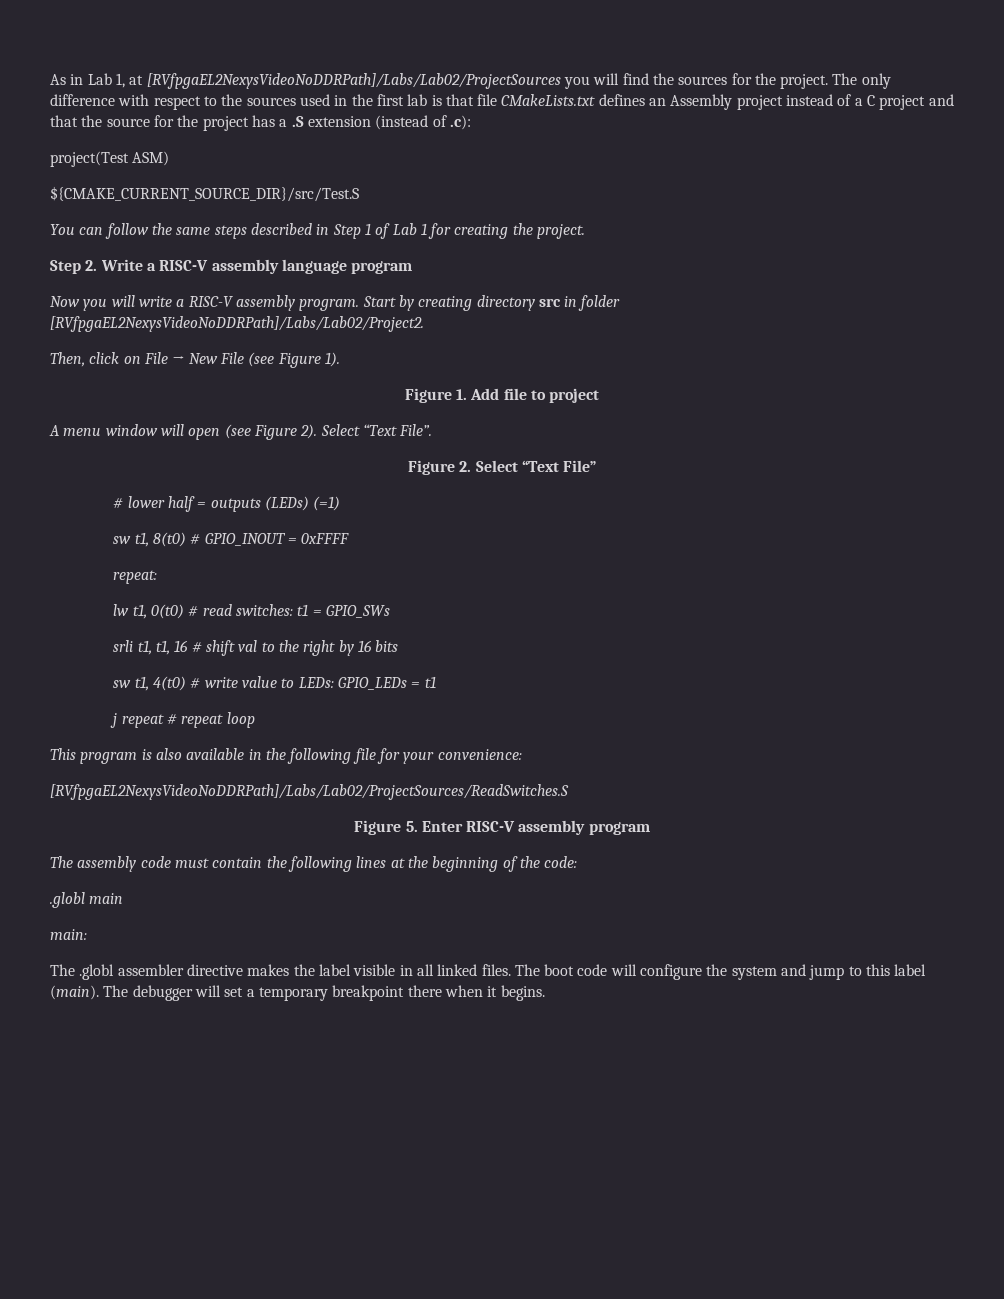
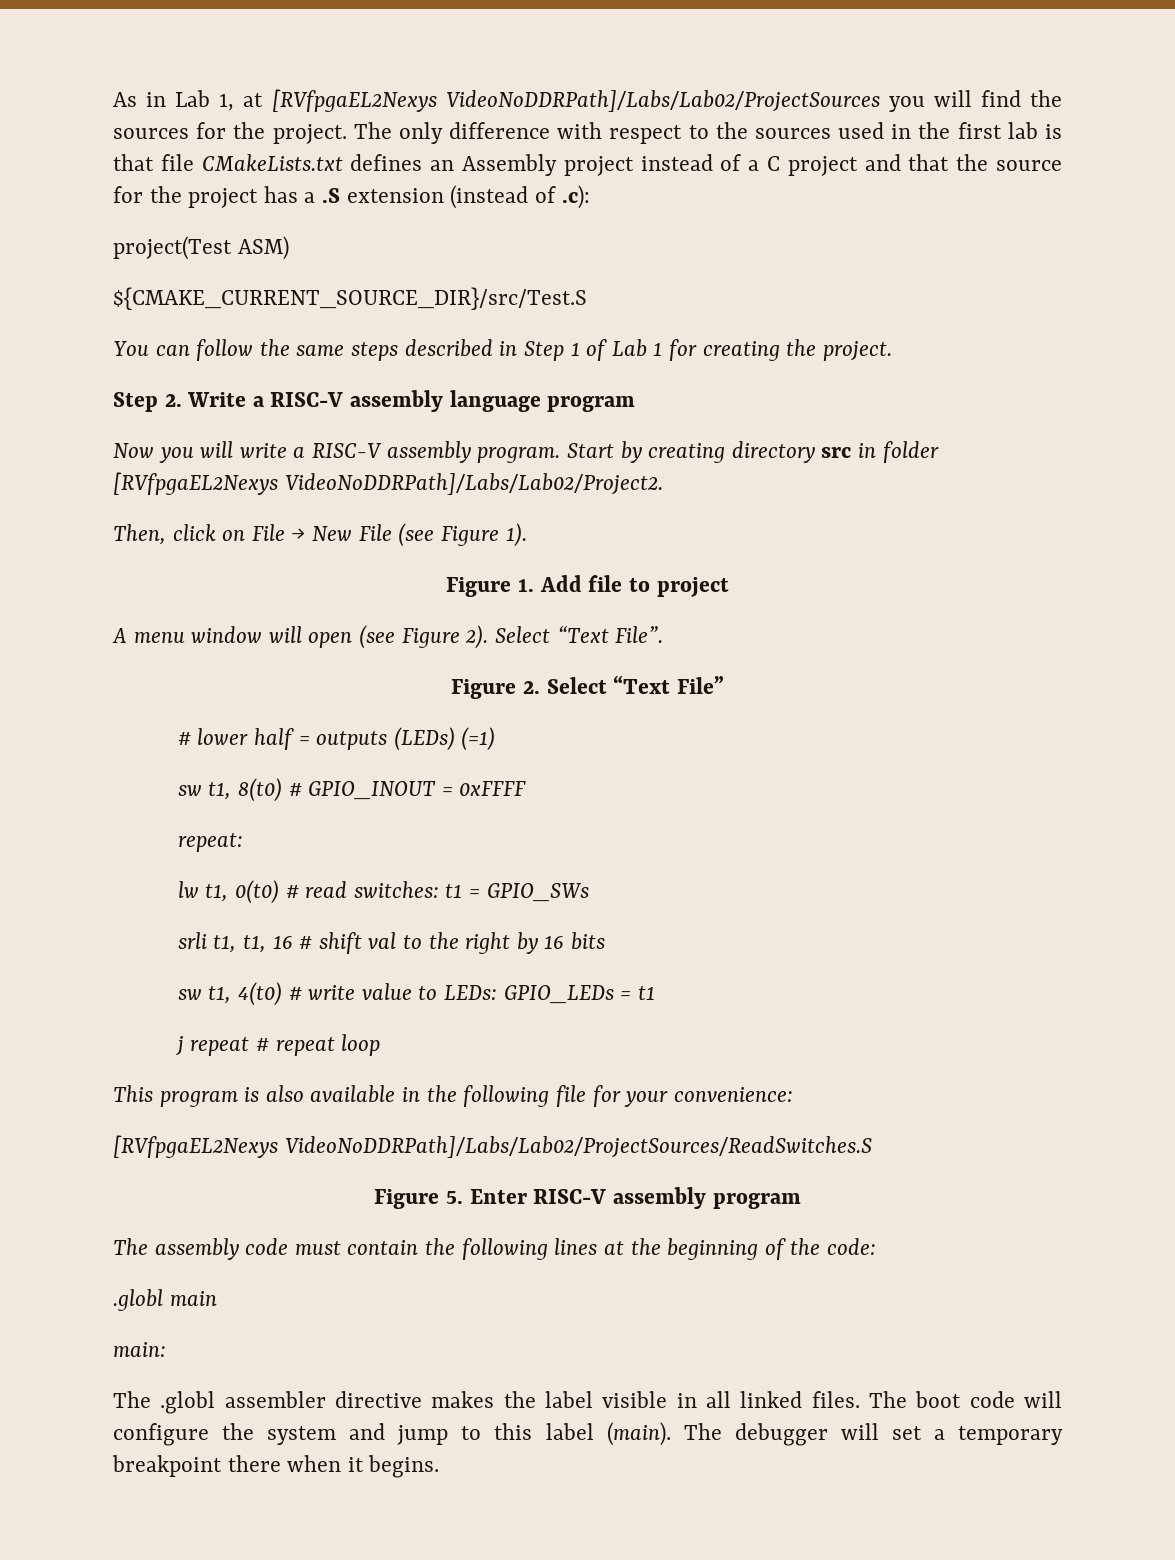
- As in Lab 1, at [RVfpgaEL2NexysVideoNoDDRPath]/Labs/Lab02/ProjectSources you will find the sources for the project.
+ As in Lab 1, at [RVfpgaEL2Nexys VideoNoDDRPath]/Labs/Lab02/ProjectSources you will find the sources for the project.
- Start by creating directory src in folder [RVfpgaEL2NexysVideoNoDDRPath]/Labs/Lab02/Project2.
+ Start by creating directory src in folder [RVfpgaEL2Nexys VideoNoDDRPath]/Labs/Lab02/Project2.
- [RVfpgaEL2NexysVideoNoDDRPath]/Labs/Lab02/ProjectSources/ReadSwitches.S
+ [RVfpgaEL2Nexys VideoNoDDRPath]/Labs/Lab02/ProjectSources/ReadSwitches.S

